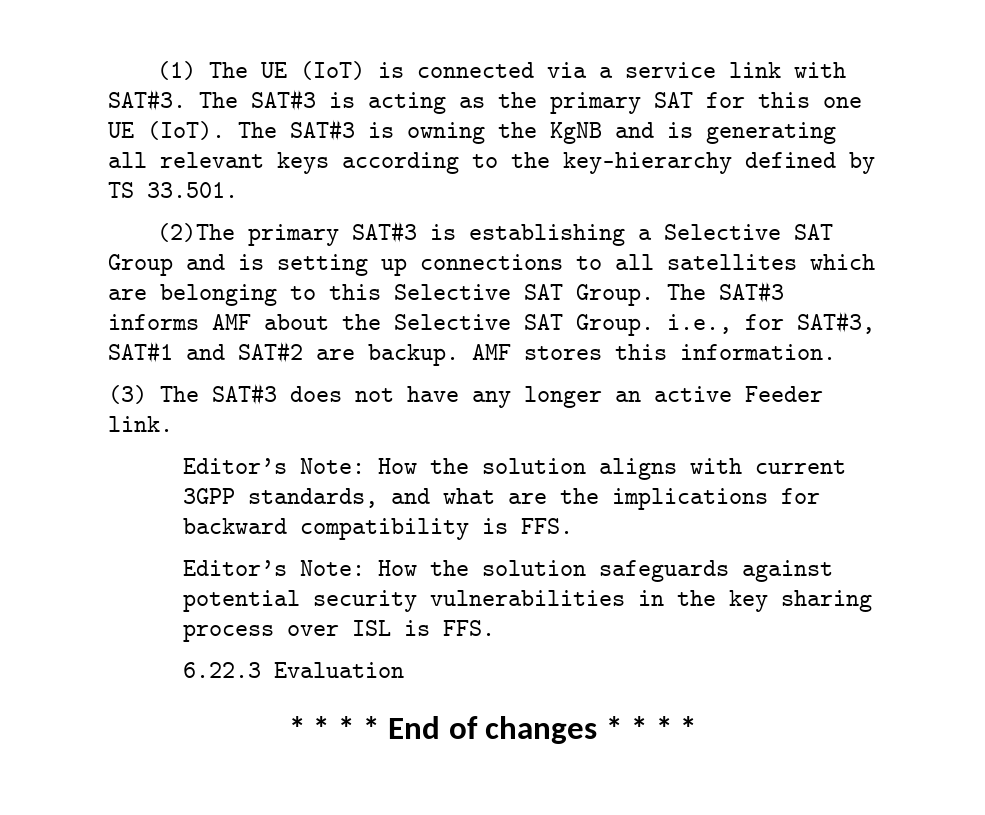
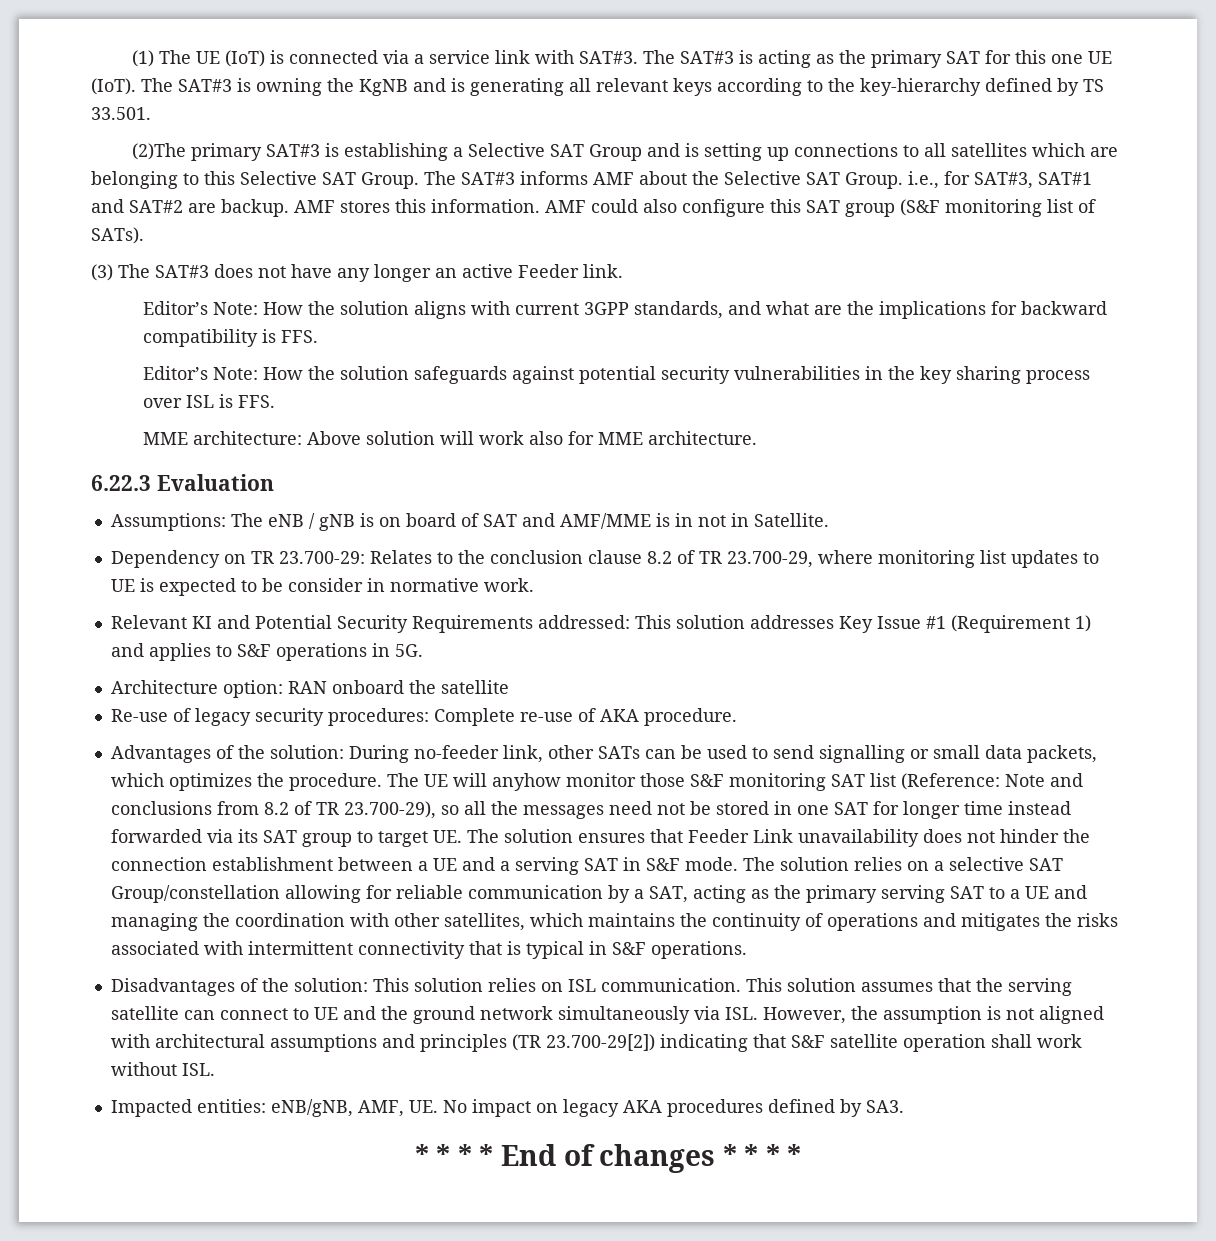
+ AMF could also configure this SAT group (S&F monitoring list of SATs).
+ MME architecture: Above solution will work also for MME architecture.
  6.22.3 Evaluation
+ Assumptions: The eNB / gNB is on board of SAT and AMF/MME is in not in Satellite.
+ Dependency on TR 23.700-29: Relates to the conclusion clause 8.2 of TR 23.700-29, where monitoring list updates to UE is expected to be consider in normative work.
+ Relevant KI and Potential Security Requirements addressed: This solution addresses Key Issue #1 (Requirement 1) and applies to S&F operations in 5G.
+ Architecture option: RAN onboard the satellite
+ Re-use of legacy security procedures: Complete re-use of AKA procedure.
+ Advantages of the solution: During no-feeder link, other SATs can be used to send signalling or small data packets, which optimizes the procedure. The UE will anyhow monitor those S&F monitoring SAT list (Reference: Note and conclusions from 8.2 of TR 23.700-29), so all the messages need not be stored in one SAT for longer time instead forwarded via its SAT group to target UE. The solution ensures that Feeder Link unavailability does not hinder the connection establishment between a UE and a serving SAT in S&F mode. The solution relies on a selective SAT Group/constellation allowing for reliable communication by a SAT, acting as the primary serving SAT to a UE and managing the coordination with other satellites, which maintains the continuity of operations and mitigates the risks associated with intermittent connectivity that is typical in S&F operations.
+ Disadvantages of the solution: This solution relies on ISL communication. This solution assumes that the serving satellite can connect to UE and the ground network simultaneously via ISL. However, the assumption is not aligned with architectural assumptions and principles (TR 23.700-29[2]) indicating that S&F satellite operation shall work without ISL.
+ Impacted entities: eNB/gNB, AMF, UE. No impact on legacy AKA procedures defined by SA3.

